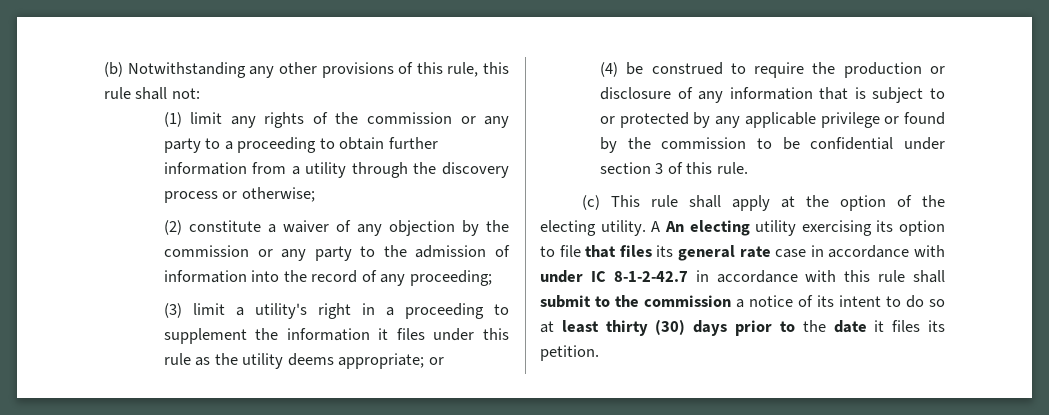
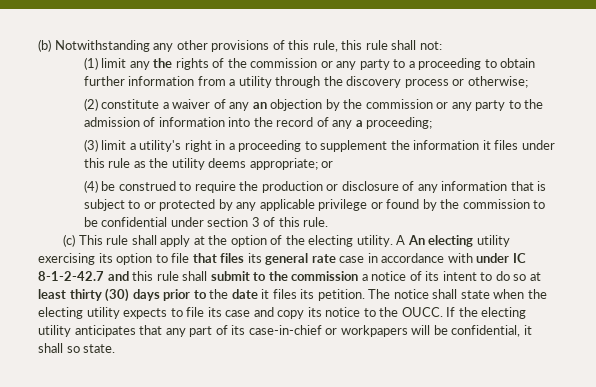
- (1) limit any rights of the commission or any party to a proceeding to obtain further information from a utility through the discovery process or otherwise;
+ (1) limit any the rights of the commission or any party to a proceeding to obtain further information from a utility through the discovery process or otherwise;
- (2) constitute a waiver of any objection by the commission or any party to the admission of information into the record of any proceeding;
+ (2) constitute a waiver of any an objection by the commission or any party to the admission of information into the record of any a proceeding;
- A An electing utility exercising its option to file that files its general rate case in accordance with under IC 8-1-2-42.7 in accordance with this rule shall submit to the commission a notice of its intent to do so at least thirty (30) days prior to the date it files its petition.
+ A An electing utility exercising its option to file that files its general rate case in accordance with under IC 8-1-2-42.7 and this rule shall submit to the commission a notice of its intent to do so at least thirty (30) days prior to the date it files its petition.
+ The notice shall state when the electing utility expects to file its case and copy its notice to the OUCC. If the electing utility anticipates that any part of its case-in-chief or workpapers will be confidential, it shall so state.

